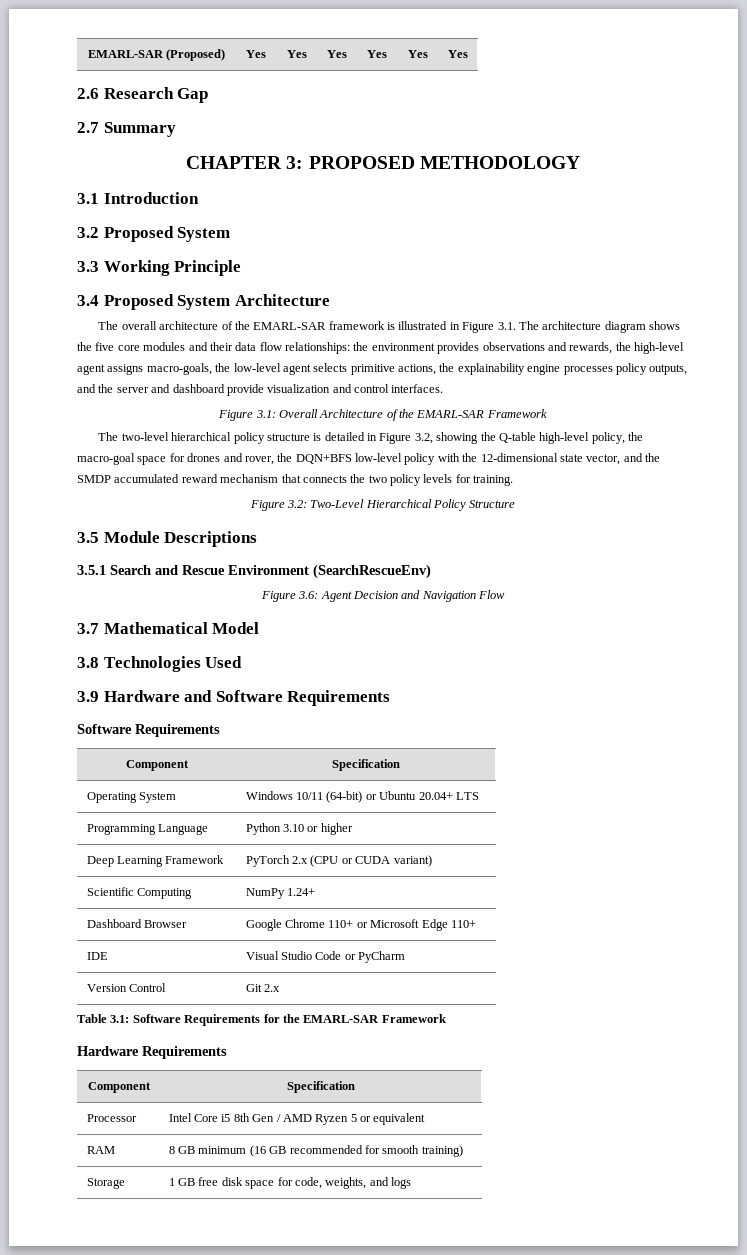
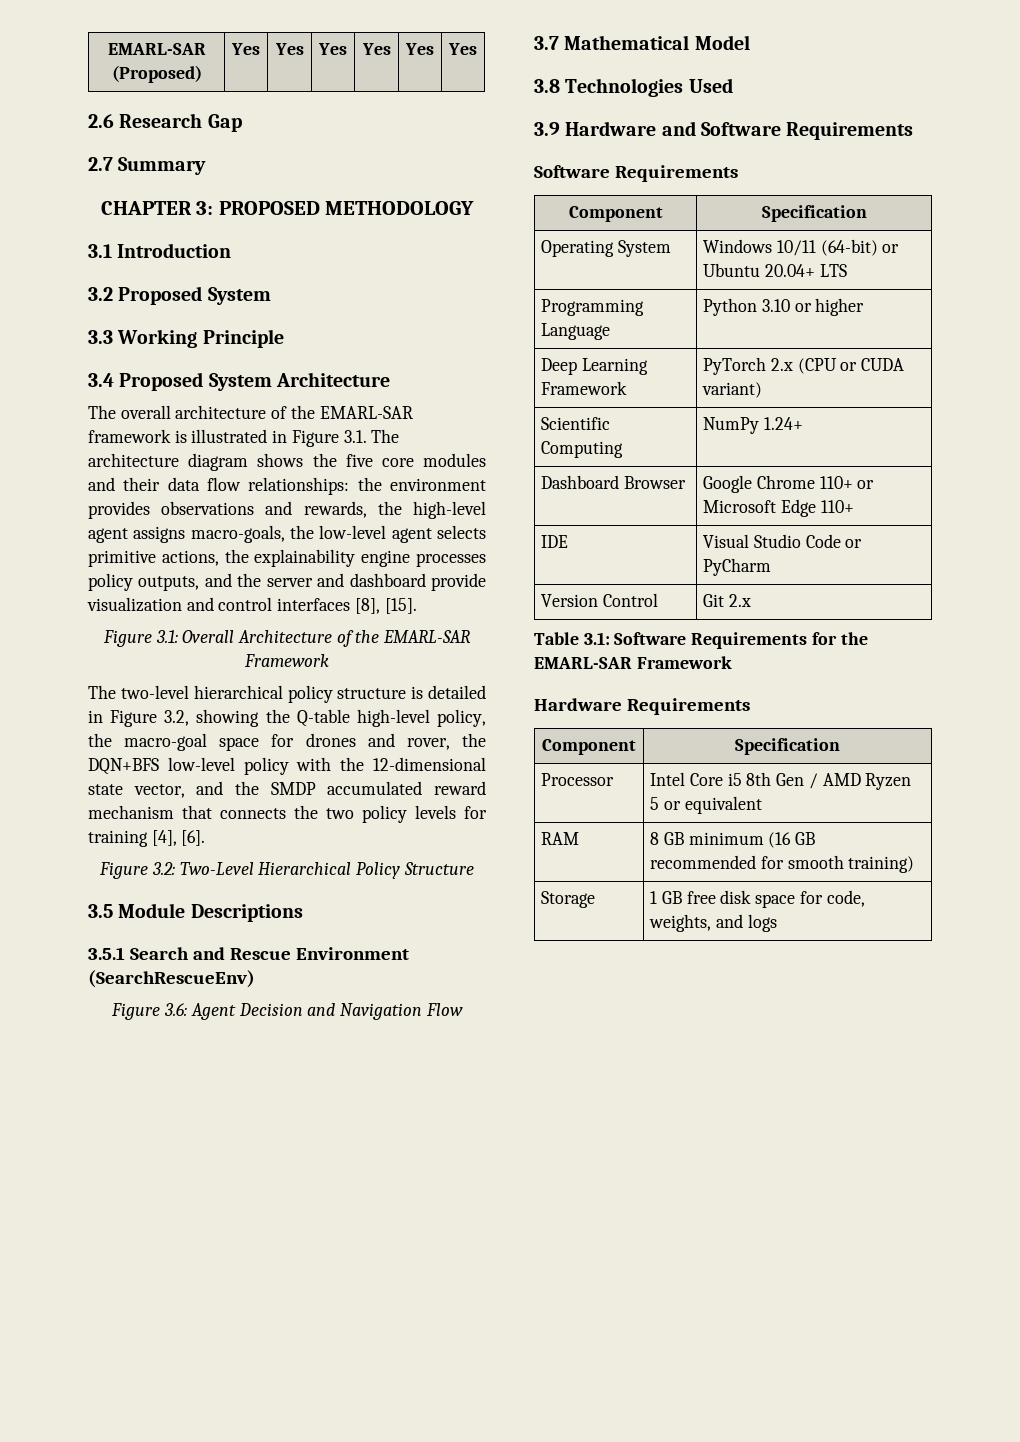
- The overall architecture of the EMARL-SAR framework is illustrated in Figure 3.1. The architecture diagram shows the five core modules and their data flow relationships: the environment provides observations and rewards, the high-level agent assigns macro-goals, the low-level agent selects primitive actions, the explainability engine processes policy outputs, and the server and dashboard provide visualization and control interfaces.
+ The overall architecture of the EMARL-SAR framework is illustrated in Figure 3.1. The architecture diagram shows the five core modules and their data flow relationships: the environment provides observations and rewards, the high-level agent assigns macro-goals, the low-level agent selects primitive actions, the explainability engine processes policy outputs, and the server and dashboard provide visualization and control interfaces [8], [15].
- The two-level hierarchical policy structure is detailed in Figure 3.2, showing the Q-table high-level policy, the macro-goal space for drones and rover, the DQN+BFS low-level policy with the 12-dimensional state vector, and the SMDP accumulated reward mechanism that connects the two policy levels for training.
+ The two-level hierarchical policy structure is detailed in Figure 3.2, showing the Q-table high-level policy, the macro-goal space for drones and rover, the DQN+BFS low-level policy with the 12-dimensional state vector, and the SMDP accumulated reward mechanism that connects the two policy levels for training [4], [6].

